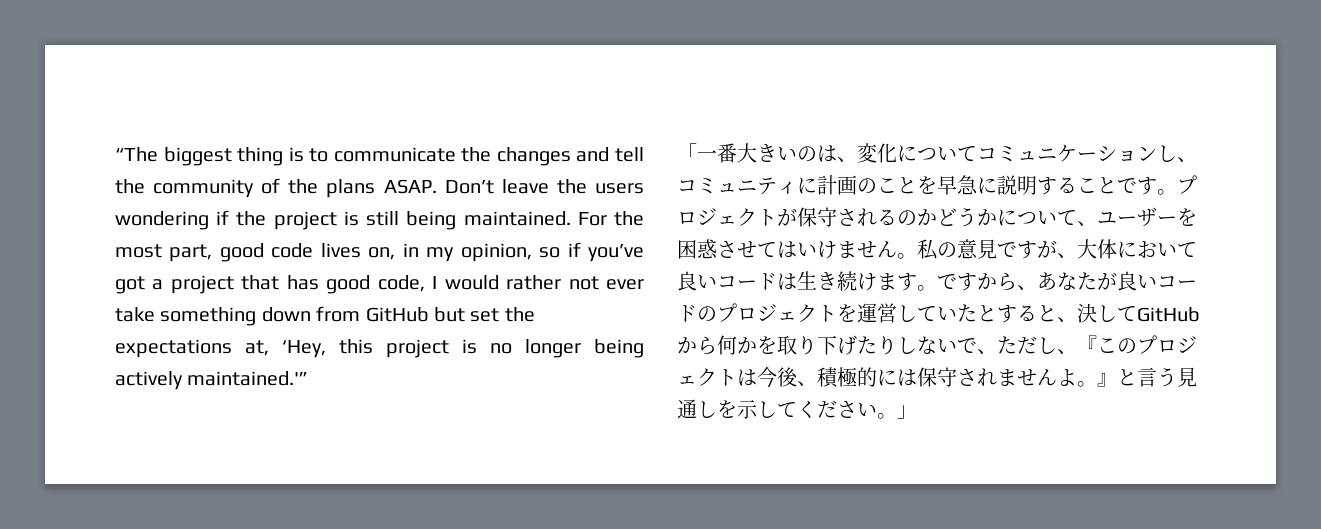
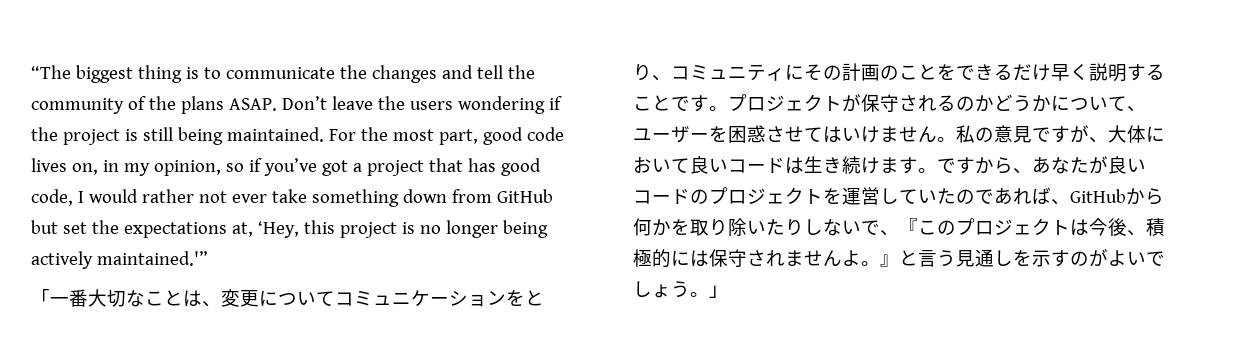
- 「一番大きいのは、変化についてコミュニケーションし、コミュニティに計画のことを早急に説明することです。
+ 「一番大切なことは、変更についてコミュニケーションをとり、コミュニティにその計画のことをできるだけ早く説明することです。
- ですから、あなたが良いコードのプロジェクトを運営していたとすると、決してGitHubから何かを取り下げたりしないで、ただし、『このプロジェクトは今後、積極的には保守されませんよ。』と言う見通しを示してください。」
+ ですから、あなたが良いコードのプロジェクトを運営していたのであれば、GitHubから何かを取り除いたりしないで、『このプロジェクトは今後、積極的には保守されませんよ。』と言う見通しを示すのがよいでしょう。」

